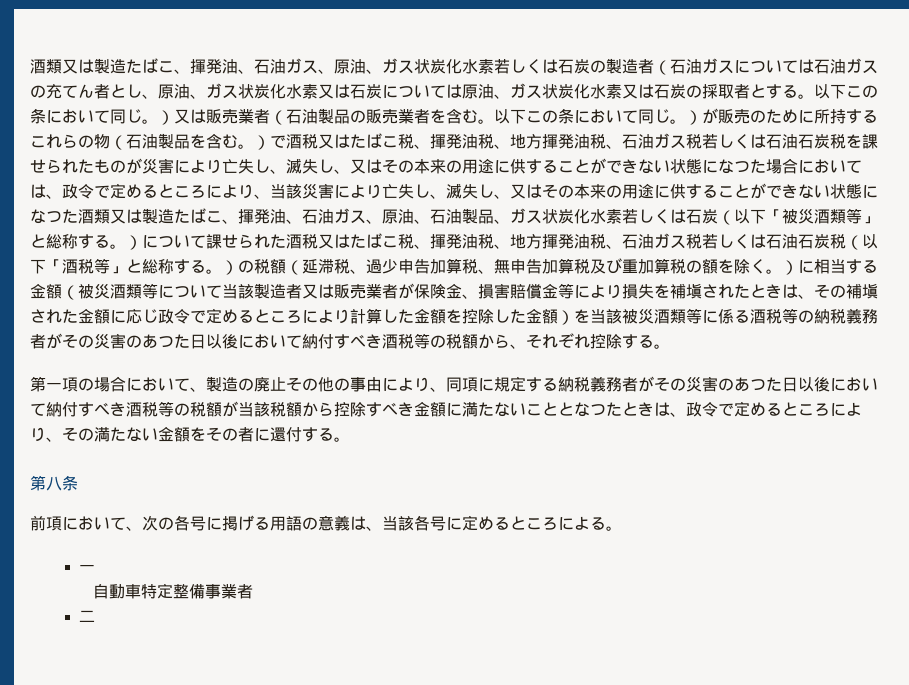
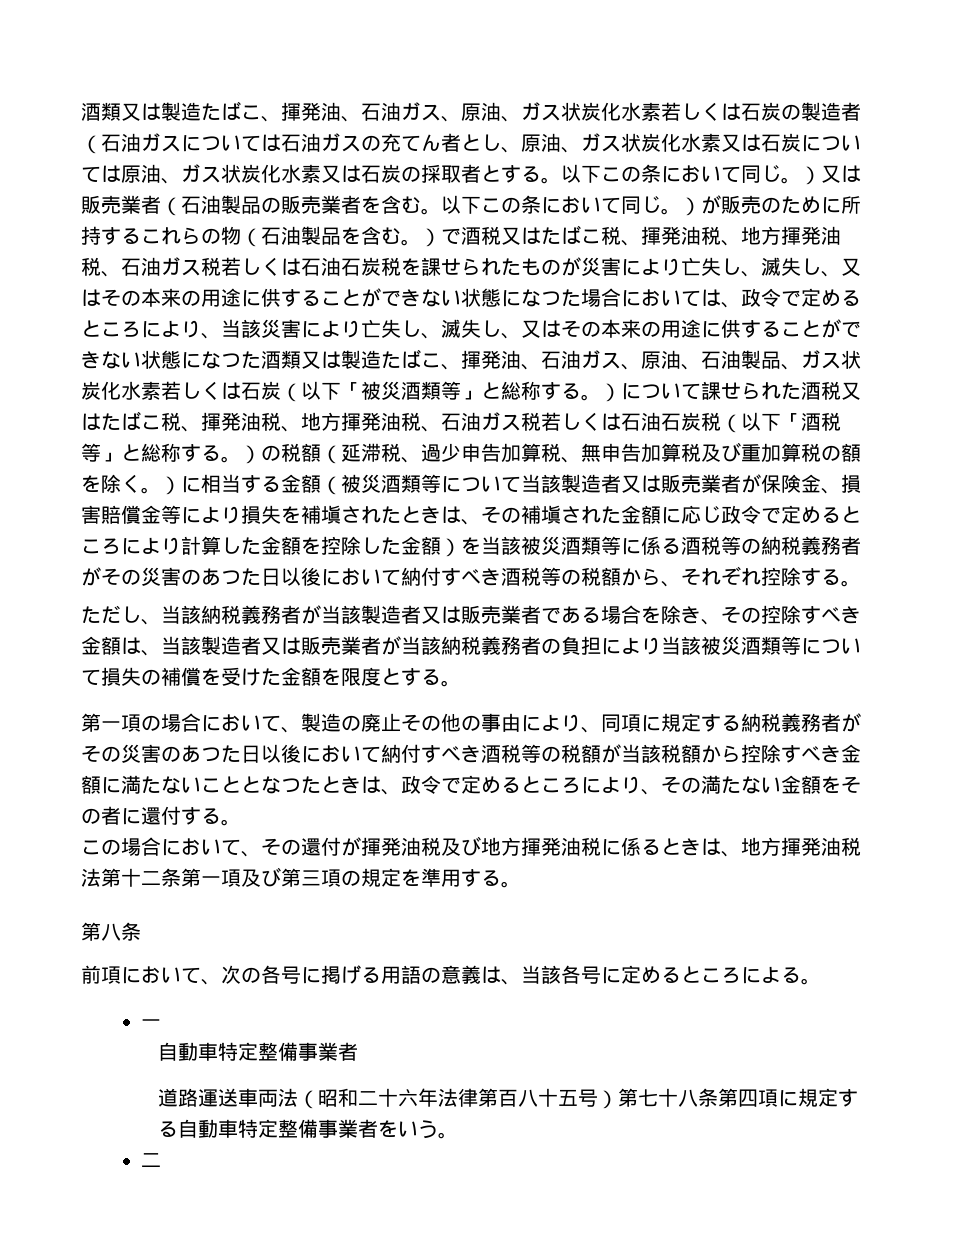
+ ただし、当該納税義務者が当該製造者又は販売業者である場合を除き、その控除すべき金額は、当該製造者又は販売業者が当該納税義務者の負担により当該被災酒類等について損失の補償を受けた金額を限度とする。
+ この場合において、その還付が揮発油税及び地方揮発油税に係るときは、地方揮発油税法第十二条第一項及び第三項の規定を準用する。
+ 道路運送車両法（昭和二十六年法律第百八十五号）第七十八条第四項に規定する自動車特定整備事業者をいう。

